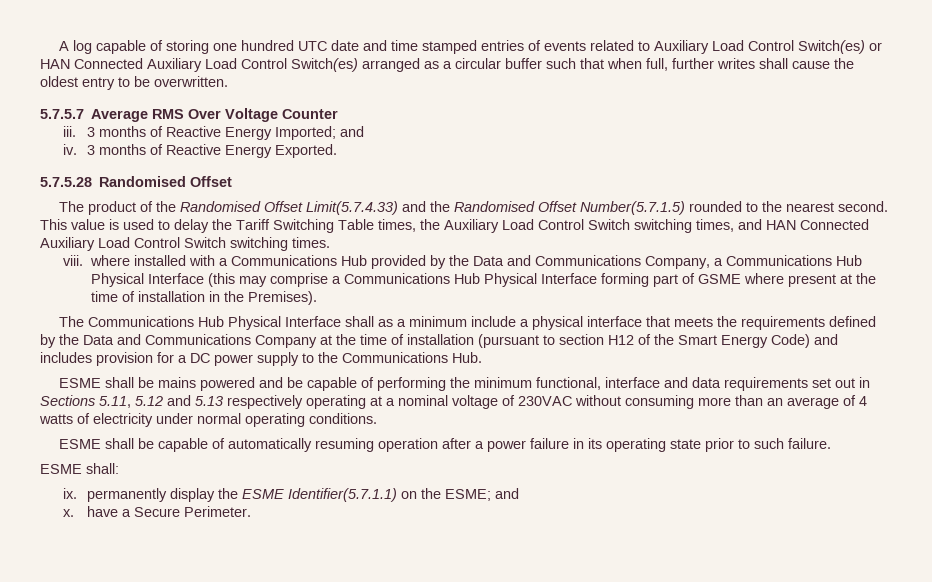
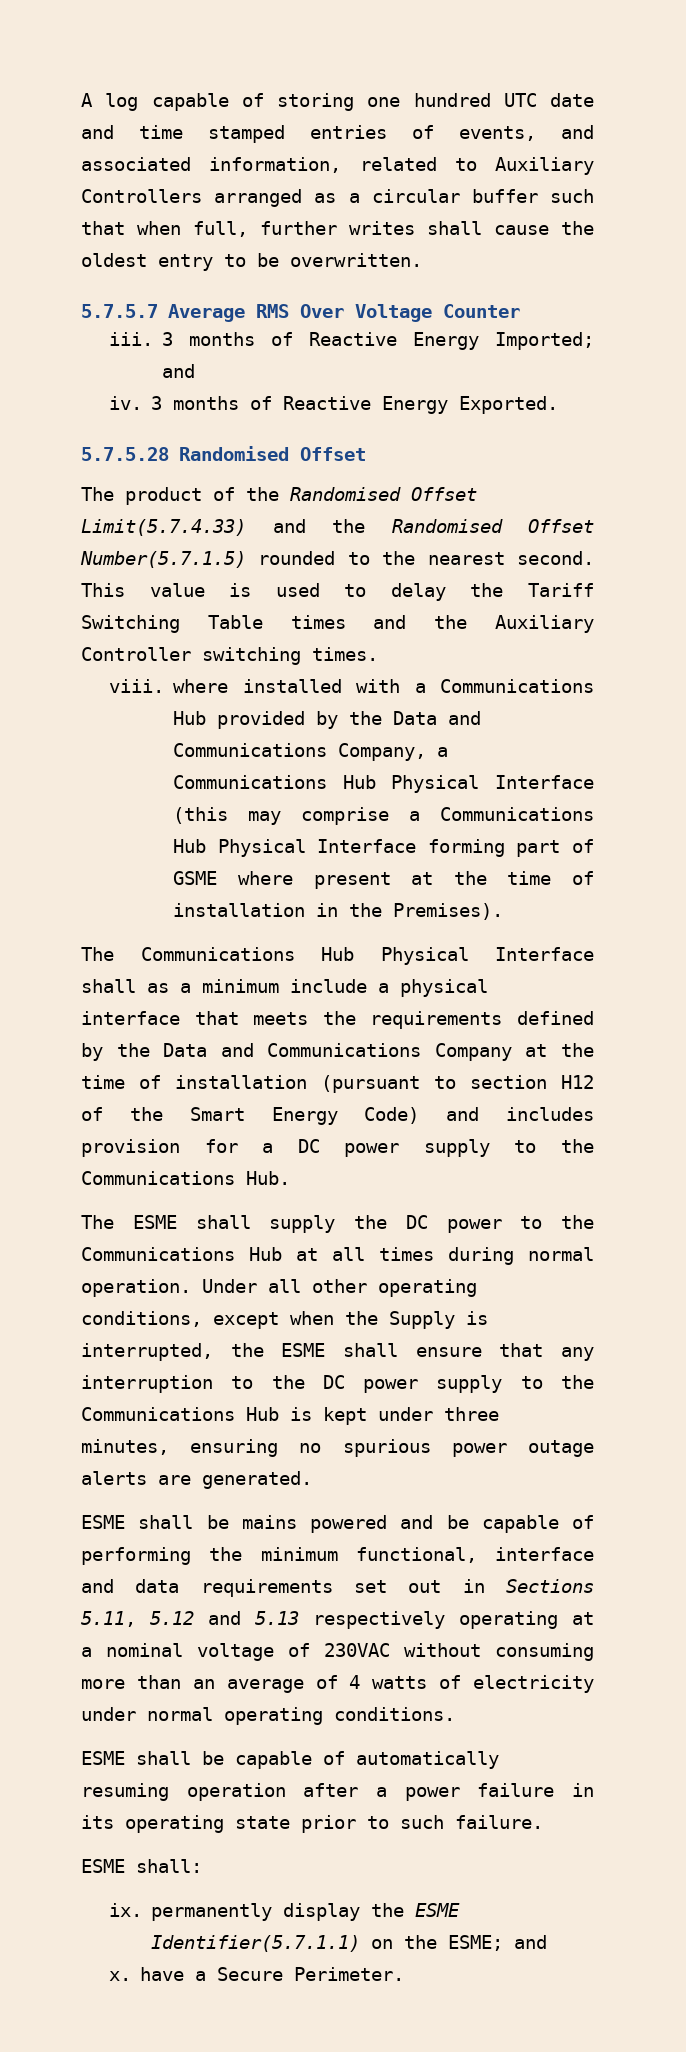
- A log capable of storing one hundred UTC date and time stamped entries of events related to Auxiliary Load Control Switch(es) or HAN Connected Auxiliary Load Control Switch(es) arranged as a circular buffer such that when full, further writes shall cause the oldest entry to be overwritten.
+ A log capable of storing one hundred UTC date and time stamped entries of events, and associated information, related to Auxiliary Controllers arranged as a circular buffer such that when full, further writes shall cause the oldest entry to be overwritten.
- This value is used to delay the Tariff Switching Table times, the Auxiliary Load Control Switch switching times, and HAN Connected Auxiliary Load Control Switch switching times.
+ This value is used to delay the Tariff Switching Table times and the Auxiliary Controller switching times.
+ The ESME shall supply the DC power to the Communications Hub at all times during normal operation. Under all other operating conditions, except when the Supply is interrupted, the ESME shall ensure that any interruption to the DC power supply to the Communications Hub is kept under three minutes, ensuring no spurious power outage alerts are generated.

